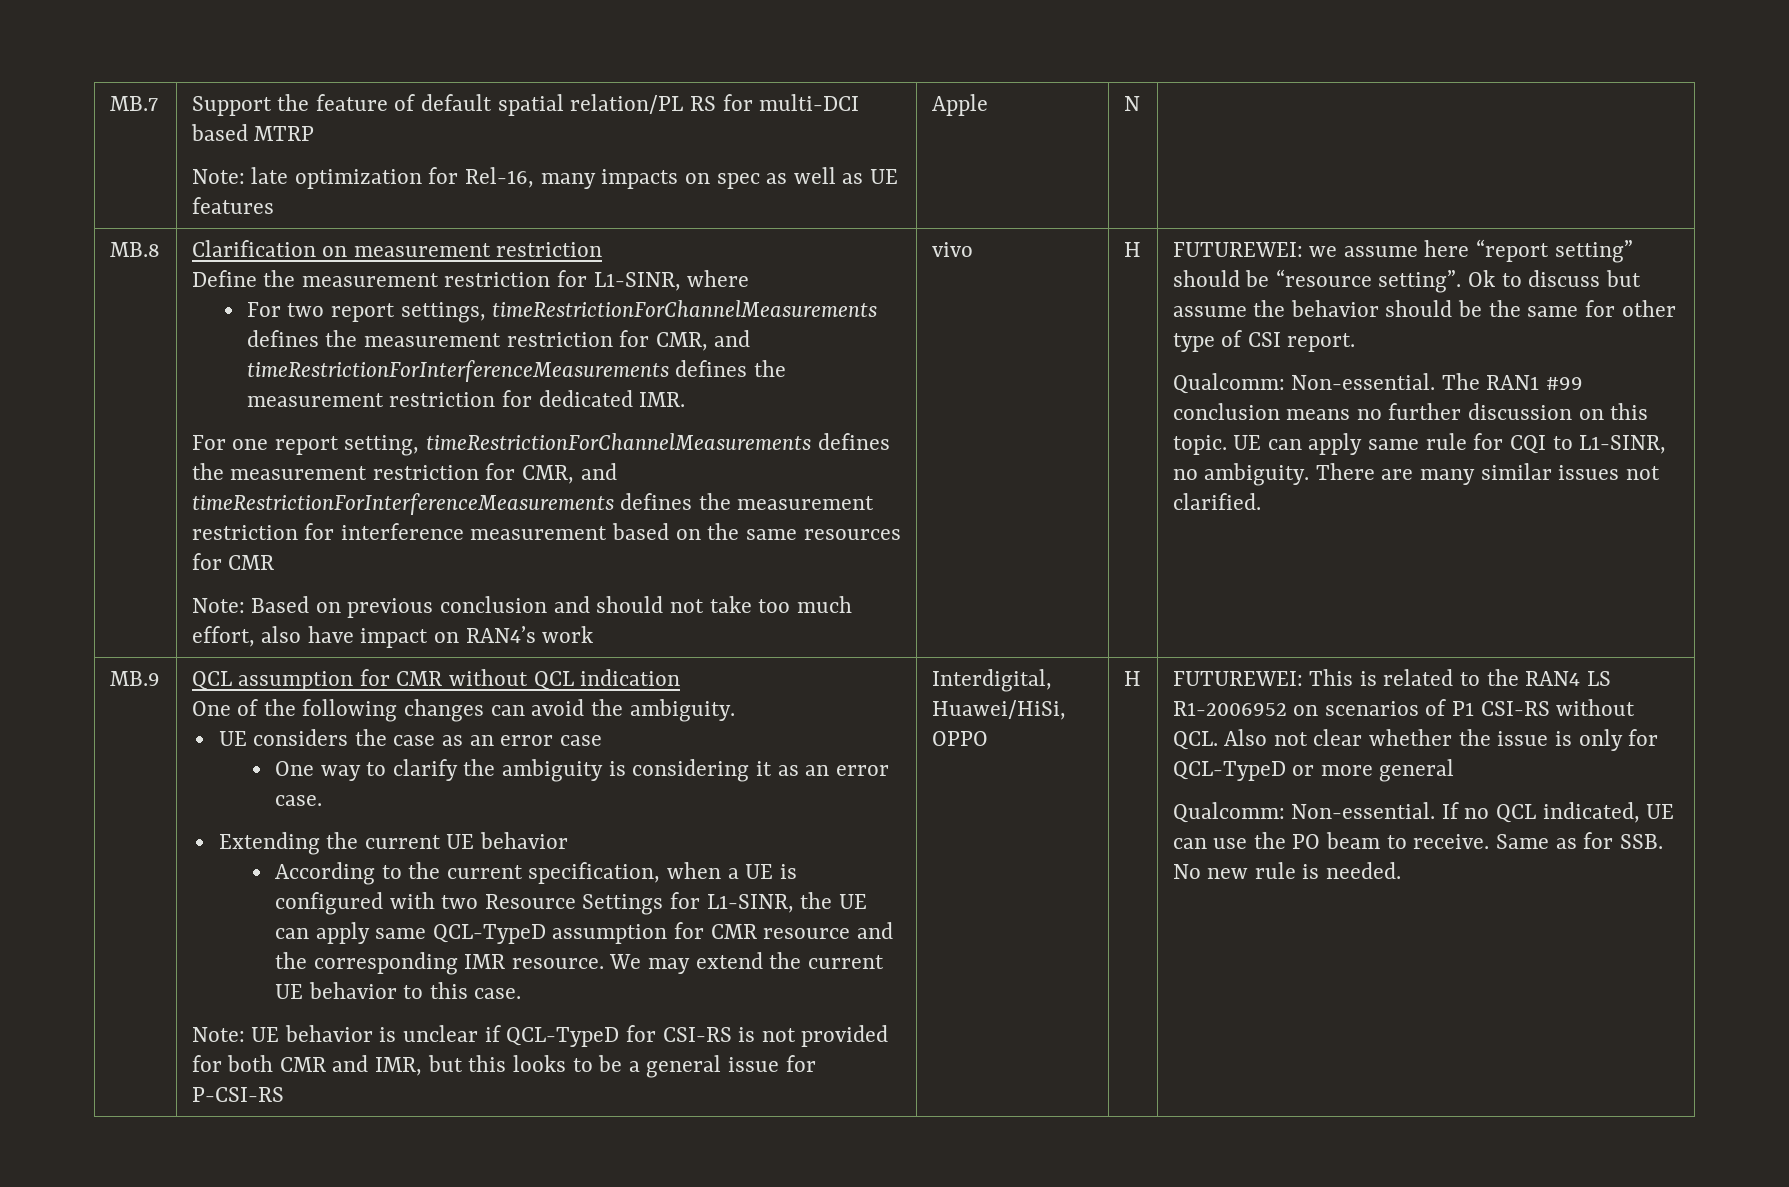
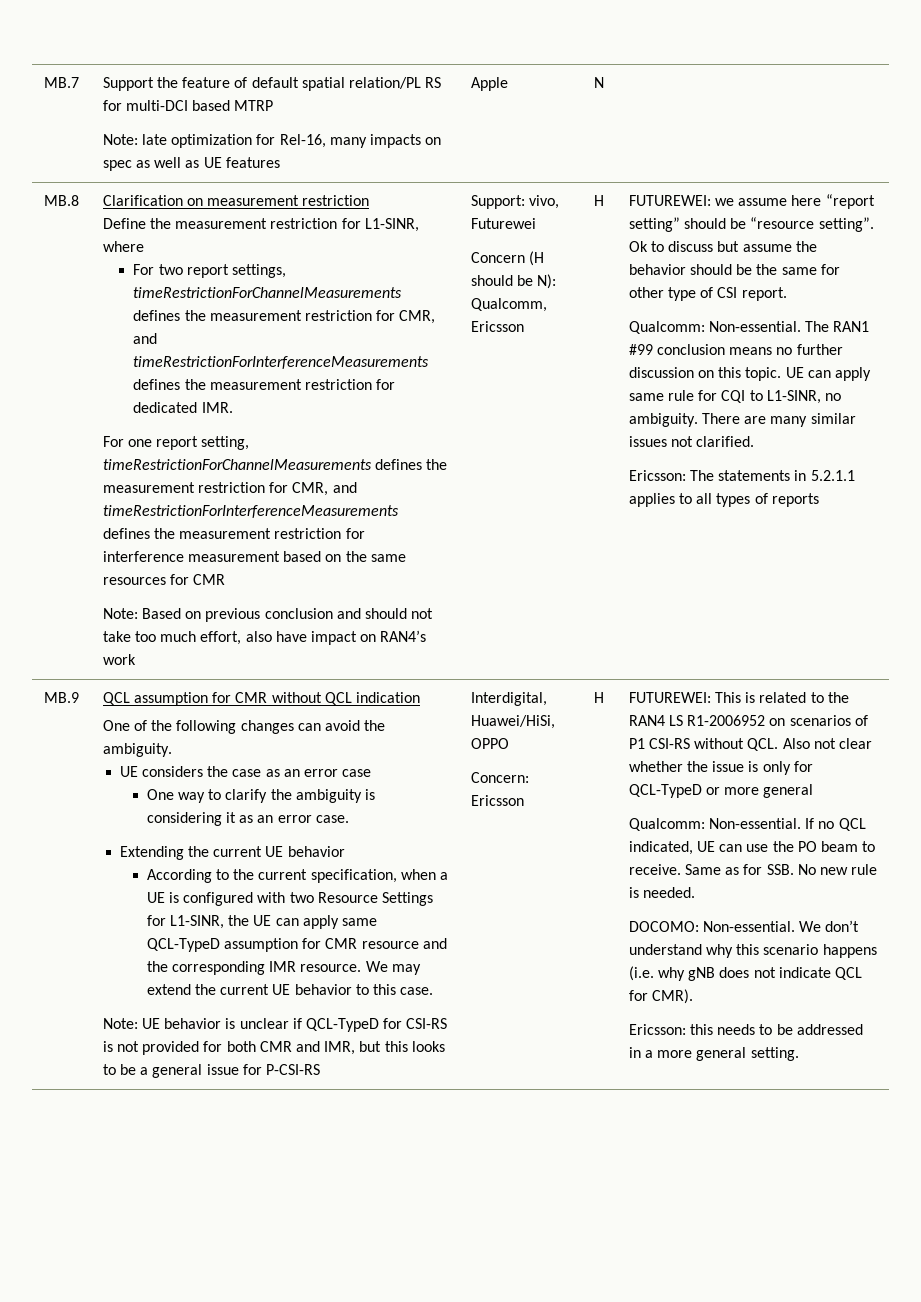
- vivo
+ Support: vivo, Futurewei
+ Concern (H should be N): Qualcomm, Ericsson
+ Ericsson: The statements in 5.2.1.1 applies to all types of reports
+ Concern: Ericsson
+ DOCOMO: Non-essential. We don’t understand why this scenario happens (i.e. why gNB does not indicate QCL for CMR).
+ Ericsson: this needs to be addressed in a more general setting.

